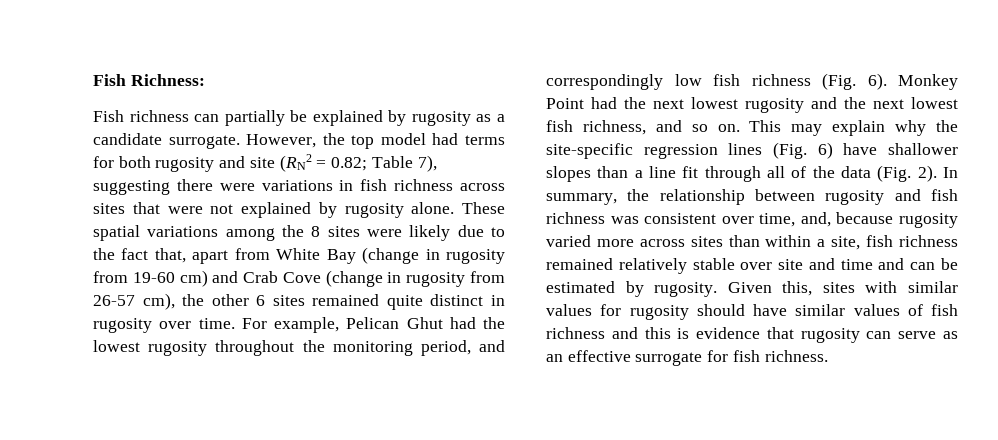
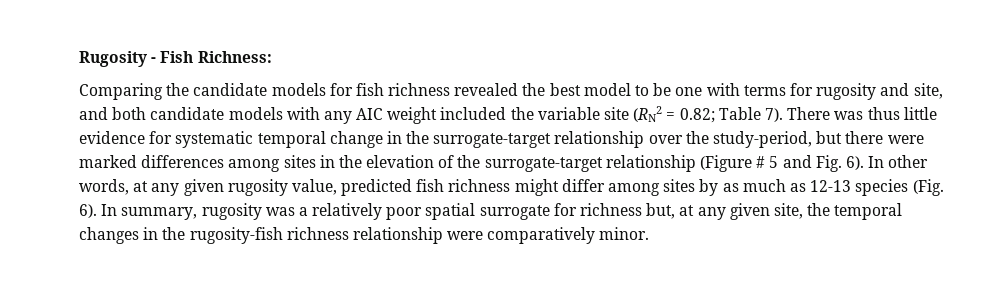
- Fish Richness:
+ Rugosity - Fish Richness:
- Fish richness can partially be explained by rugosity as a candidate surrogate. However, the top model had terms for both rugosity and site (RN2 = 0.82; Table 7), suggesting there were variations in fish richness across sites that were not explained by rugosity alone. These spatial variations among the 8 sites were likely due to the fact that, apart from White Bay (change in rugosity from 19-60 cm) and Crab Cove (change in rugosity from 26-57 cm), the other 6 sites remained quite distinct in rugosity over time. For example, Pelican Ghut had the lowest rugosity throughout the monitoring period, and correspondingly low fish richness (Fig. 6). Monkey Point had the next lowest rugosity and the next lowest fish richness, and so on. This may explain why the site-specific regression lines (Fig. 6) have shallower slopes than a line fit through all of the data (Fig. 2). In summary, the relationship between rugosity and fish richness was consistent over time, and, because rugosity varied more across sites than within a site, fish richness remained relatively stable over site and time and can be estimated by rugosity. Given this, sites with similar values for rugosity should have similar values of fish richness and this is evidence that rugosity can serve as an effective surrogate for fish richness.
+ Comparing the candidate models for fish richness revealed the best model to be one with terms for rugosity and site, and both candidate models with any AIC weight included the variable site (RN2 = 0.82; Table 7). There was thus little evidence for systematic temporal change in the surrogate-target relationship over the study-period, but there were marked differences among sites in the elevation of the surrogate-target relationship (Figure # 5 and Fig. 6). In other words, at any given rugosity value, predicted fish richness might differ among sites by as much as 12-13 species (Fig. 6). In summary, rugosity was a relatively poor spatial surrogate for richness but, at any given site, the temporal changes in the rugosity-fish richness relationship were comparatively minor.

